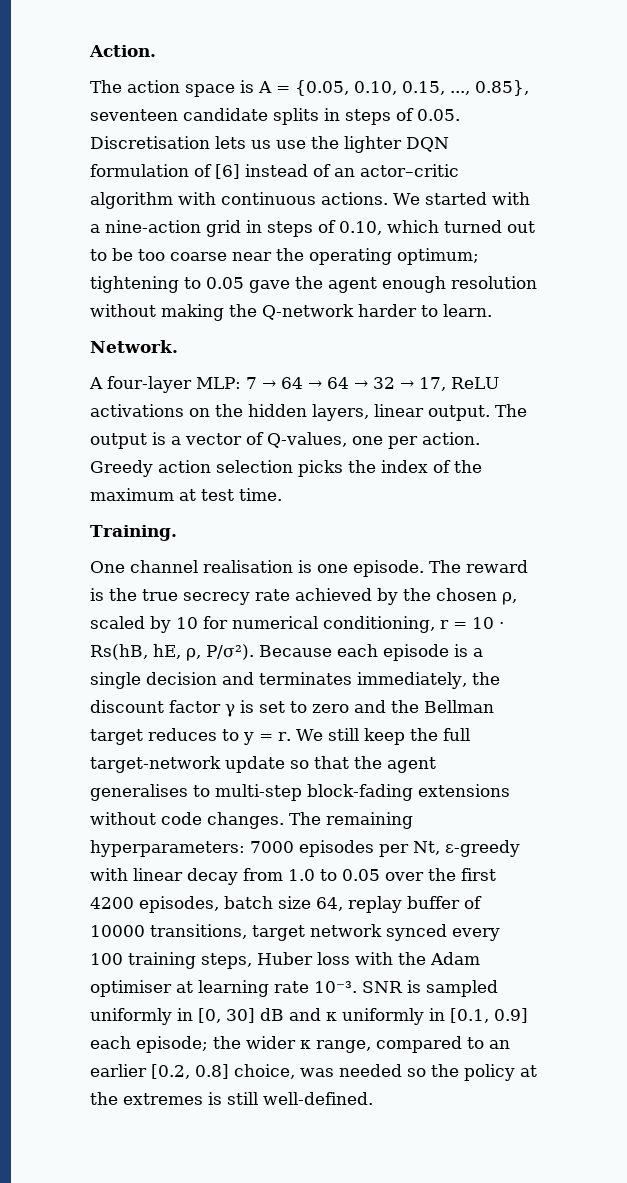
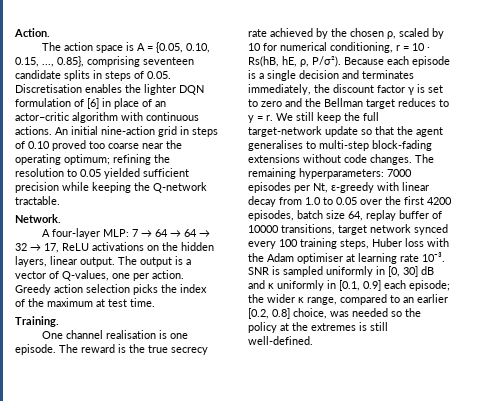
- The action space is A = {0.05, 0.10, 0.15, ..., 0.85}, seventeen candidate splits in steps of 0.05. Discretisation lets us use the lighter DQN formulation of [6] instead of an actor–critic algorithm with continuous actions.
+ The action space is A = {0.05, 0.10, 0.15, ..., 0.85}, comprising seventeen candidate splits in steps of 0.05. Discretisation enables the lighter DQN formulation of [6] in place of an actor–critic algorithm with continuous actions.
- We started with a nine-action grid in steps of 0.10, which turned out to be too coarse near the operating optimum; tightening to 0.05 gave the agent enough resolution without making the Q-network harder to learn.
+ An initial nine-action grid in steps of 0.10 proved too coarse near the operating optimum; refining the resolution to 0.05 yielded sufficient precision while keeping the Q-network tractable.

